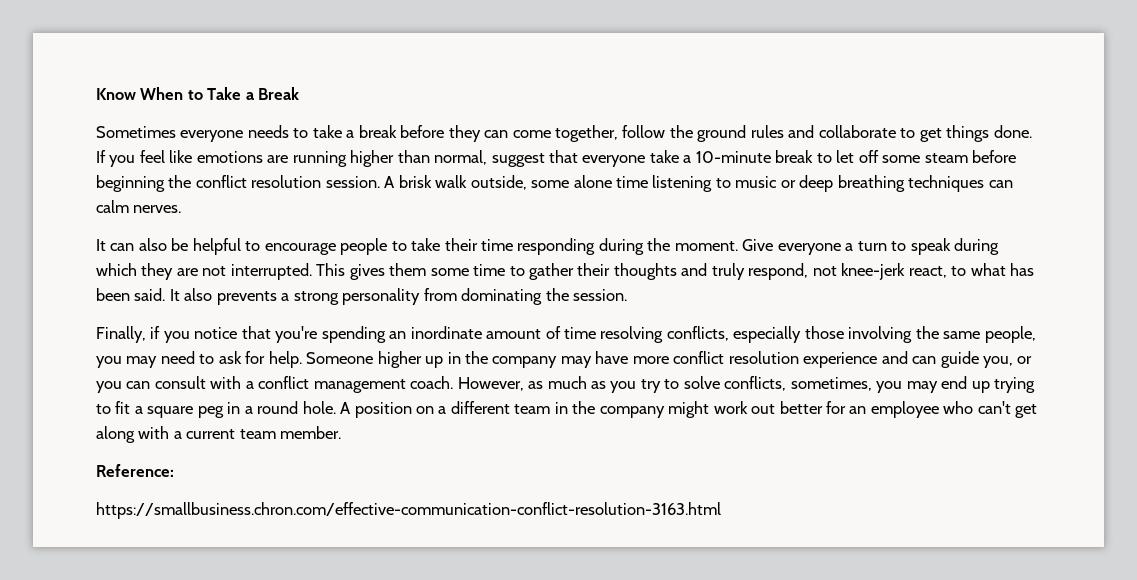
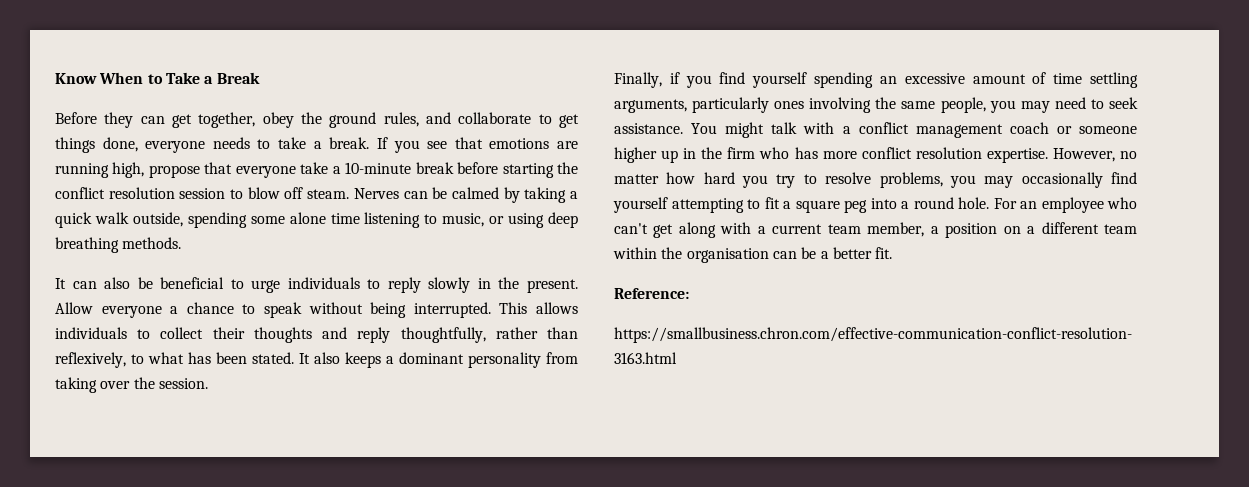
- Sometimes everyone needs to take a break before they can come together, follow the ground rules and collaborate to get things done. If you feel like emotions are running higher than normal, suggest that everyone take a 10-minute break to let off some steam before beginning the conflict resolution session. A brisk walk outside, some alone time listening to music or deep breathing techniques can calm nerves.
- It can also be helpful to encourage people to take their time responding during the moment. Give everyone a turn to speak during which they are not interrupted. This gives them some time to gather their thoughts and truly respond, not knee-jerk react, to what has been said.
+ Before they can get together, obey the ground rules, and collaborate to get things done, everyone needs to take a break. If you see that emotions are running high, propose that everyone take a 10-minute break before starting the conflict resolution session to blow off steam. Nerves can be calmed by taking a quick walk outside, spending some alone time listening to music, or using deep breathing methods.
+ It can also be beneficial to urge individuals to reply slowly in the present. Allow everyone a chance to speak without being interrupted. This allows individuals to collect their thoughts and reply thoughtfully, rather than reflexively, to what has been stated.
- It also prevents a strong personality from dominating the session.
+ It also keeps a dominant personality from taking over the session.
- Finally, if you notice that you're spending an inordinate amount of time resolving conflicts, especially those involving the same people, you may need to ask for help. Someone higher up in the company may have more conflict resolution experience and can guide you, or you can consult with a conflict management coach. However, as much as you try to solve conflicts, sometimes, you may end up trying to fit a square peg in a round hole.
+ Finally, if you find yourself spending an excessive amount of time settling arguments, particularly ones involving the same people, you may need to seek assistance. You might talk with a conflict management coach or someone higher up in the firm who has more conflict resolution expertise. However, no matter how hard you try to resolve problems, you may occasionally find yourself attempting to fit a square peg into a round hole.
- A position on a different team in the company might work out better for an employee who can't get along with a current team member.
+ For an employee who can't get along with a current team member, a position on a different team within the organisation can be a better fit.

